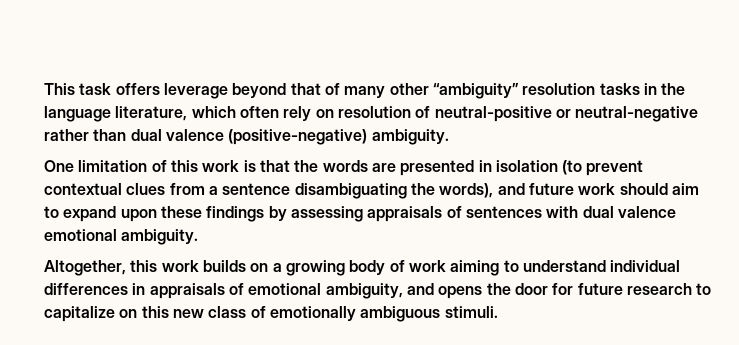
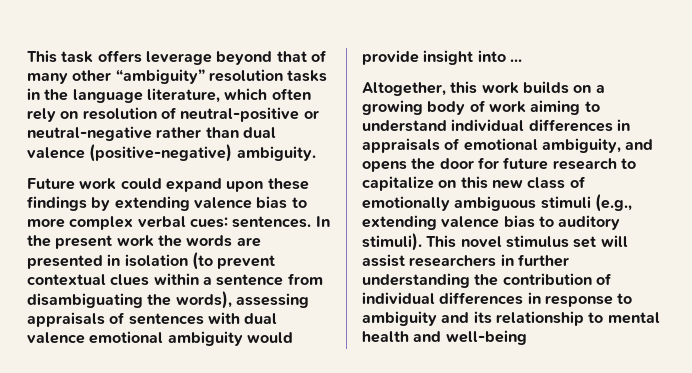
- One limitation of this work is that the words are presented in isolation (to prevent contextual clues from a sentence disambiguating the words), and future work should aim to expand upon these findings by assessing appraisals of sentences with dual valence emotional ambiguity.
+ Future work could expand upon these findings by extending valence bias to more complex verbal cues: sentences. In the present work the words are presented in isolation (to prevent contextual clues within a sentence from disambiguating the words), assessing appraisals of sentences with dual valence emotional ambiguity would provide insight into ...
- Altogether, this work builds on a growing body of work aiming to understand individual differences in appraisals of emotional ambiguity, and opens the door for future research to capitalize on this new class of emotionally ambiguous stimuli.
+ Altogether, this work builds on a growing body of work aiming to understand individual differences in appraisals of emotional ambiguity, and opens the door for future research to capitalize on this new class of emotionally ambiguous stimuli (e.g., extending valence bias to auditory stimuli). This novel stimulus set will assist researchers in further understanding the contribution of individual differences in response to ambiguity and its relationship to mental health and well-being

